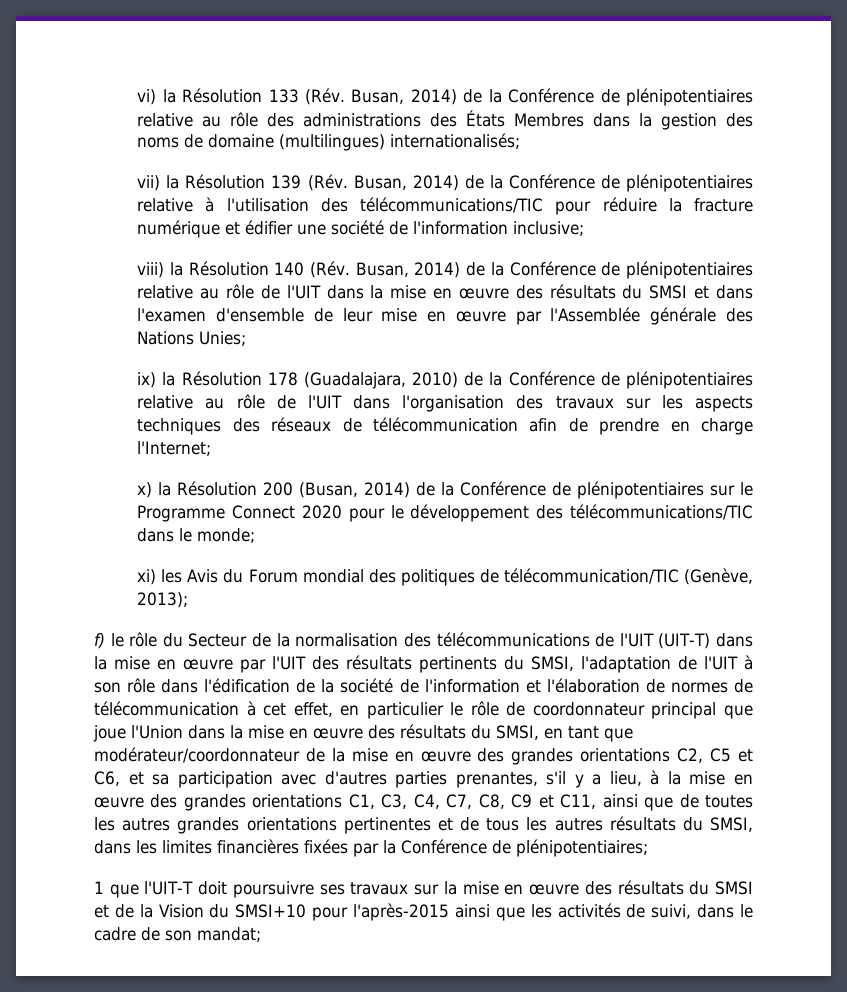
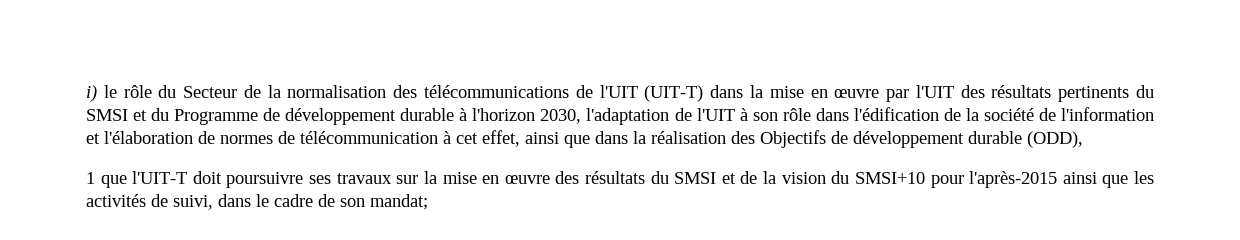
- vi) la Résolution 133 (Rév. Busan, 2014) de la Conférence de plénipotentiaires relative au rôle des administrations des États Membres dans la gestion des noms de domaine (multilingues) internationalisés;
- vii) la Résolution 139 (Rév. Busan, 2014) de la Conférence de plénipotentiaires relative à l'utilisation des télécommunications/TIC pour réduire la fracture numérique et édifier une société de l'information inclusive;
- viii) la Résolution 140 (Rév. Busan, 2014) de la Conférence de plénipotentiaires relative au rôle de l'UIT dans la mise en œuvre des résultats du SMSI et dans l'examen d'ensemble de leur mise en œuvre par l'Assemblée générale des Nations Unies;
- ix) la Résolution 178 (Guadalajara, 2010) de la Conférence de plénipotentiaires relative au rôle de l'UIT dans l'organisation des travaux sur les aspects techniques des réseaux de télécommunication afin de prendre en charge l'Internet;
- x) la Résolution 200 (Busan, 2014) de la Conférence de plénipotentiaires sur le Programme Connect 2020 pour le développement des télécommunications/TIC dans le monde;
- xi) les Avis du Forum mondial des politiques de télécommunication/TIC (Genève, 2013);
- f) le rôle du Secteur de la normalisation des télécommunications de l'UIT (UIT-T) dans la mise en œuvre par l'UIT des résultats pertinents du SMSI, l'adaptation de l'UIT à son rôle dans l'édification de la société de l'information et l'élaboration de normes de télécommunication à cet effet, en particulier le rôle de coordonnateur principal que joue l'Union dans la mise en œuvre des résultats du SMSI, en tant que modérateur/coordonnateur de la mise en œuvre des grandes orientations C2, C5 et C6, et sa participation avec d'autres parties prenantes, s'il y a lieu, à la mise en œuvre des grandes orientations C1, C3, C4, C7, C8, C9 et C11, ainsi que de toutes les autres grandes orientations pertinentes et de tous les autres résultats du SMSI, dans les limites financières fixées par la Conférence de plénipotentiaires;
+ i) le rôle du Secteur de la normalisation des télécommunications de l'UIT (UIT-T) dans la mise en œuvre par l'UIT des résultats pertinents du SMSI et du Programme de développement durable à l'horizon 2030, l'adaptation de l'UIT à son rôle dans l'édification de la société de l'information et l'élaboration de normes de télécommunication à cet effet, ainsi que dans la réalisation des Objectifs de développement durable (ODD),
- 1 que l'UIT-T doit poursuivre ses travaux sur la mise en œuvre des résultats du SMSI et de la Vision du SMSI+10 pour l'après-2015 ainsi que les activités de suivi, dans le cadre de son mandat;
+ 1 que l'UIT-T doit poursuivre ses travaux sur la mise en œuvre des résultats du SMSI et de la vision du SMSI+10 pour l'après-2015 ainsi que les activités de suivi, dans le cadre de son mandat;

